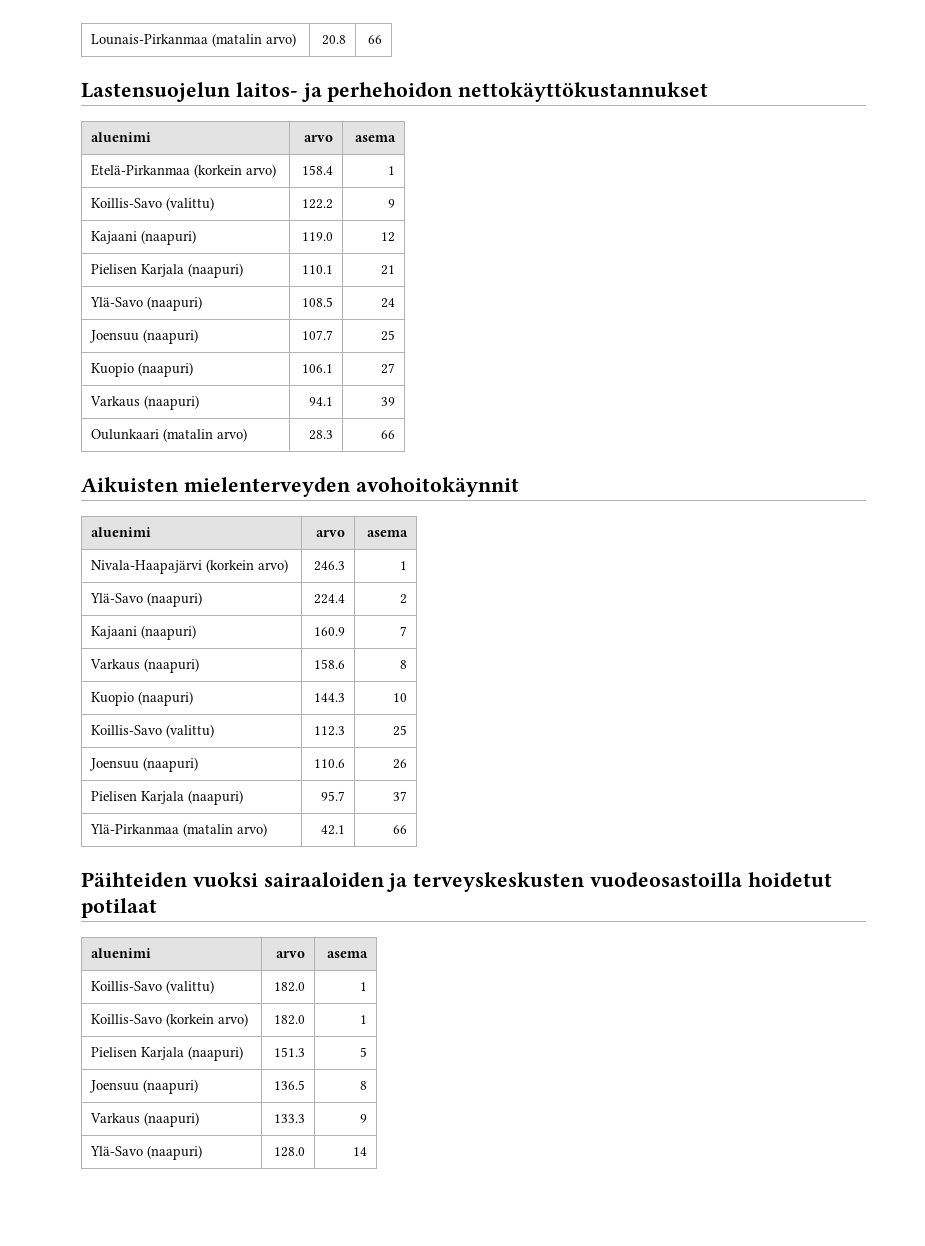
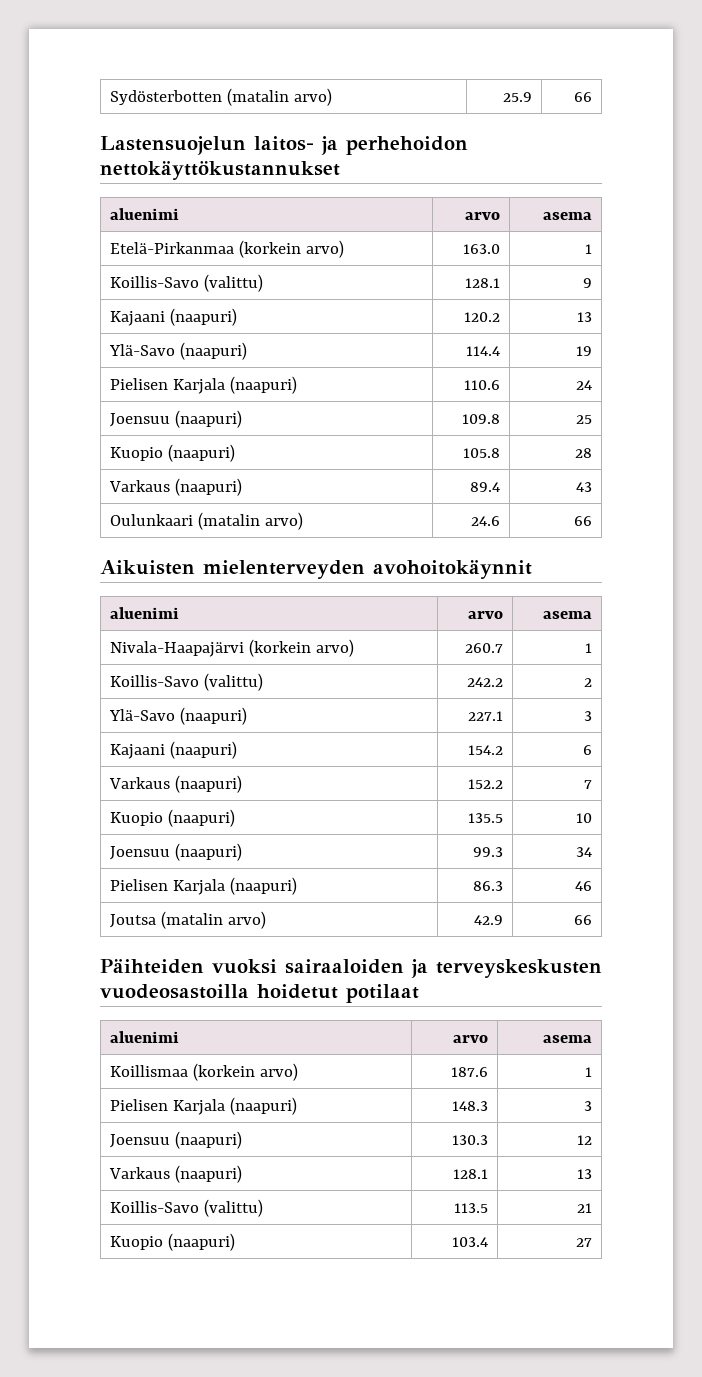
- Lounais-Pirkanmaa (matalin arvo) | 20.8 | 66
+ Sydösterbotten (matalin arvo) | 25.9 | 66
- Etelä-Pirkanmaa (korkein arvo) | 158.4 | 1
- Koillis-Savo (valittu) | 122.2 | 9
+ Etelä-Pirkanmaa (korkein arvo) | 163.0 | 1
+ Koillis-Savo (valittu) | 128.1 | 9
- Kajaani (naapuri) | 119.0 | 12
- Pielisen Karjala (naapuri) | 110.1 | 21
- Ylä-Savo (naapuri) | 108.5 | 24
+ Kajaani (naapuri) | 120.2 | 13
+ Ylä-Savo (naapuri) | 114.4 | 19
+ Pielisen Karjala (naapuri) | 110.6 | 24
- Joensuu (naapuri) | 107.7 | 25
+ Joensuu (naapuri) | 109.8 | 25
- Kuopio (naapuri) | 106.1 | 27
- Varkaus (naapuri) | 94.1 | 39
+ Kuopio (naapuri) | 105.8 | 28
+ Varkaus (naapuri) | 89.4 | 43
- Oulunkaari (matalin arvo) | 28.3 | 66
+ Oulunkaari (matalin arvo) | 24.6 | 66
- Nivala-Haapajärvi (korkein arvo) | 246.3 | 1
- Ylä-Savo (naapuri) | 224.4 | 2
- Kajaani (naapuri) | 160.9 | 7
- Varkaus (naapuri) | 158.6 | 8
- Kuopio (naapuri) | 144.3 | 10
+ Nivala-Haapajärvi (korkein arvo) | 260.7 | 1
+ Koillis-Savo (valittu) | 242.2 | 2
+ Ylä-Savo (naapuri) | 227.1 | 3
+ Kajaani (naapuri) | 154.2 | 6
+ Varkaus (naapuri) | 152.2 | 7
+ Kuopio (naapuri) | 135.5 | 10
- Koillis-Savo (valittu) | 112.3 | 25
- Joensuu (naapuri) | 110.6 | 26
- Pielisen Karjala (naapuri) | 95.7 | 37
- Ylä-Pirkanmaa (matalin arvo) | 42.1 | 66
+ Joensuu (naapuri) | 99.3 | 34
+ Pielisen Karjala (naapuri) | 86.3 | 46
+ Joutsa (matalin arvo) | 42.9 | 66
- Koillis-Savo (valittu) | 182.0 | 1
- Koillis-Savo (korkein arvo) | 182.0 | 1
+ Koillismaa (korkein arvo) | 187.6 | 1
- Pielisen Karjala (naapuri) | 151.3 | 5
- Joensuu (naapuri) | 136.5 | 8
- Varkaus (naapuri) | 133.3 | 9
- Ylä-Savo (naapuri) | 128.0 | 14
+ Pielisen Karjala (naapuri) | 148.3 | 3
+ Joensuu (naapuri) | 130.3 | 12
+ Varkaus (naapuri) | 128.1 | 13
+ Koillis-Savo (valittu) | 113.5 | 21
+ Kuopio (naapuri) | 103.4 | 27

